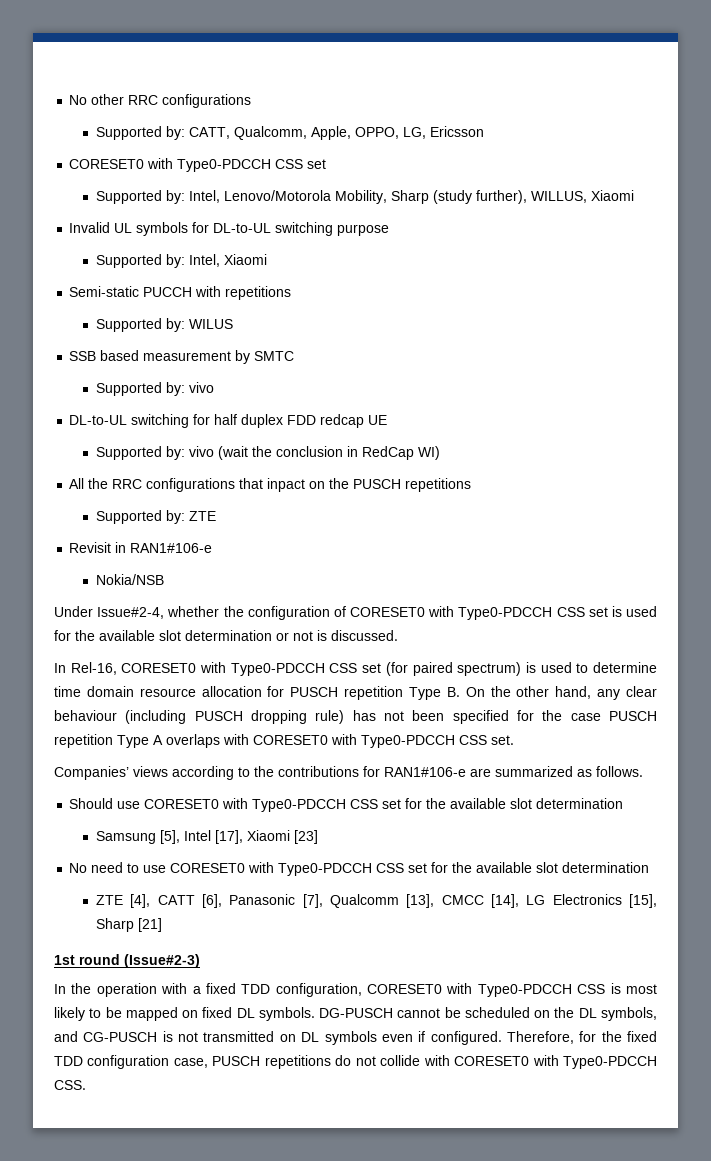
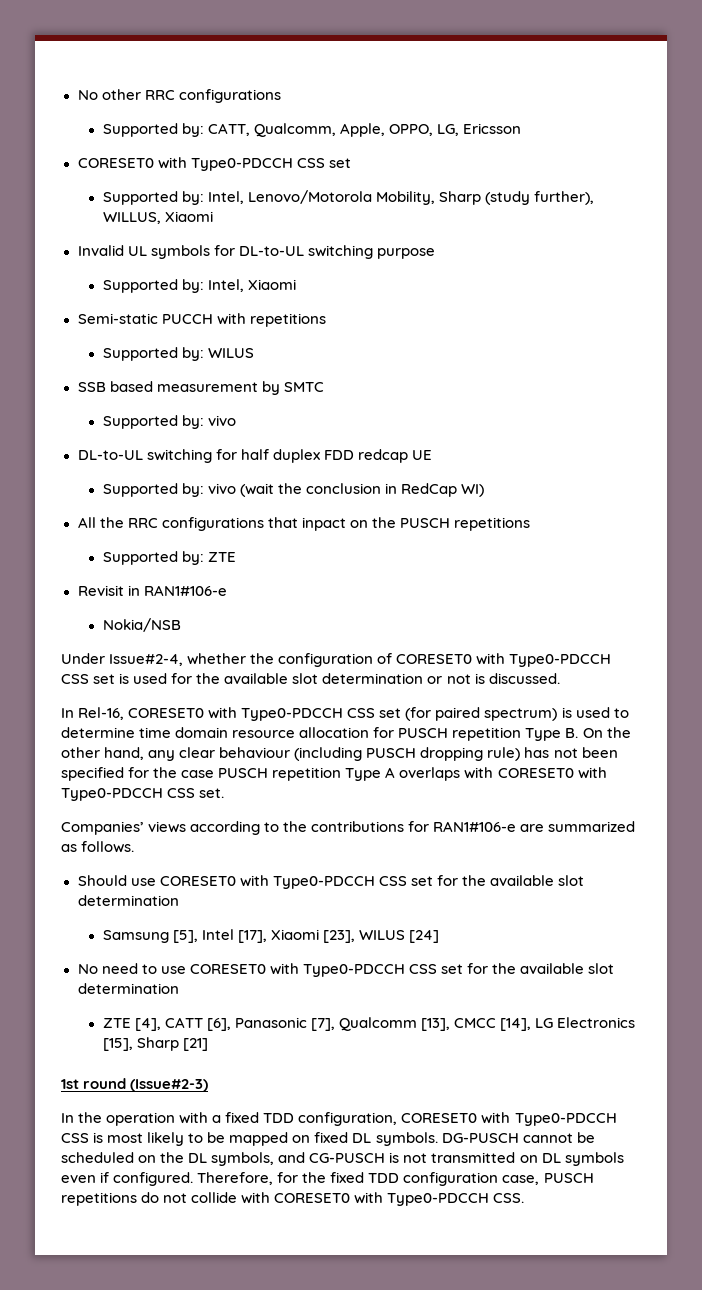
- Samsung [5], Intel [17], Xiaomi [23]
+ Samsung [5], Intel [17], Xiaomi [23], WILUS [24]

